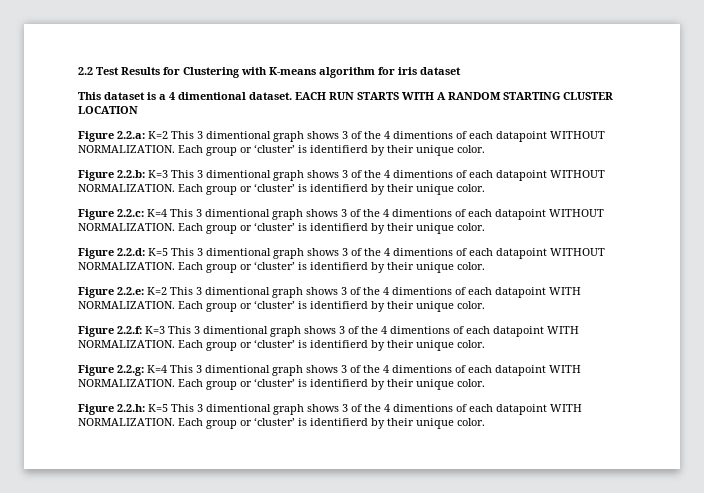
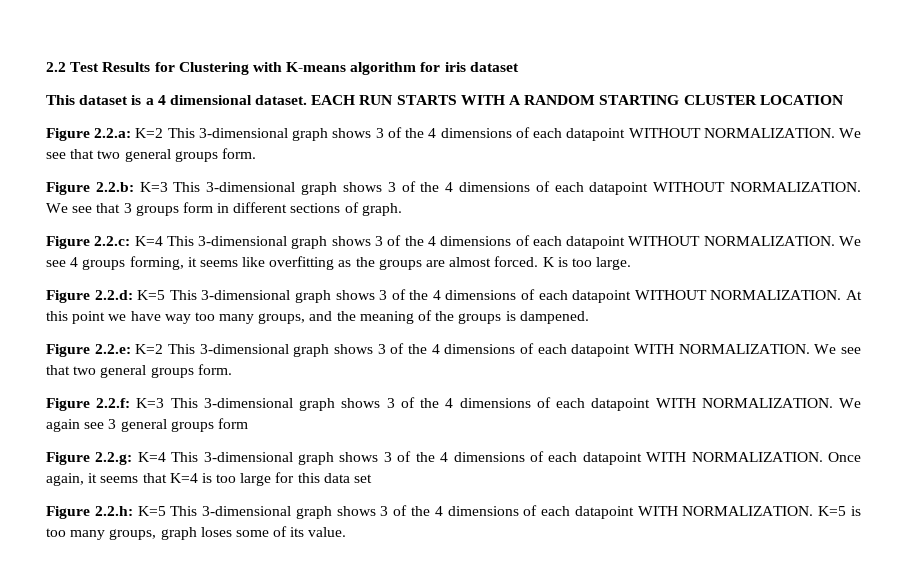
- This dataset is a 4 dimentional dataset.
+ This dataset is a 4 dimensional dataset.
- Figure 2.2.a: K=2 This 3 dimentional graph shows 3 of the 4 dimentions of each datapoint WITHOUT NORMALIZATION. Each group or ‘cluster’ is identifierd by their unique color.
+ Figure 2.2.a: K=2 This 3-dimensional graph shows 3 of the 4 dimensions of each datapoint WITHOUT NORMALIZATION. We see that two general groups form.
- Figure 2.2.b: K=3 This 3 dimentional graph shows 3 of the 4 dimentions of each datapoint WITHOUT NORMALIZATION. Each group or ‘cluster’ is identifierd by their unique color.
+ Figure 2.2.b: K=3 This 3-dimensional graph shows 3 of the 4 dimensions of each datapoint WITHOUT NORMALIZATION. We see that 3 groups form in different sections of graph.
- Figure 2.2.c: K=4 This 3 dimentional graph shows 3 of the 4 dimentions of each datapoint WITHOUT NORMALIZATION. Each group or ‘cluster’ is identifierd by their unique color.
+ Figure 2.2.c: K=4 This 3-dimensional graph shows 3 of the 4 dimensions of each datapoint WITHOUT NORMALIZATION. We see 4 groups forming, it seems like overfitting as the groups are almost forced. K is too large.
- Figure 2.2.d: K=5 This 3 dimentional graph shows 3 of the 4 dimentions of each datapoint WITHOUT NORMALIZATION. Each group or ‘cluster’ is identifierd by their unique color.
+ Figure 2.2.d: K=5 This 3-dimensional graph shows 3 of the 4 dimensions of each datapoint WITHOUT NORMALIZATION. At this point we have way too many groups, and the meaning of the groups is dampened.
- Figure 2.2.e: K=2 This 3 dimentional graph shows 3 of the 4 dimentions of each datapoint WITH NORMALIZATION. Each group or ‘cluster’ is identifierd by their unique color.
+ Figure 2.2.e: K=2 This 3-dimensional graph shows 3 of the 4 dimensions of each datapoint WITH NORMALIZATION. We see that two general groups form.
- Figure 2.2.f: K=3 This 3 dimentional graph shows 3 of the 4 dimentions of each datapoint WITH NORMALIZATION. Each group or ‘cluster’ is identifierd by their unique color.
+ Figure 2.2.f: K=3 This 3-dimensional graph shows 3 of the 4 dimensions of each datapoint WITH NORMALIZATION. We again see 3 general groups form
- Figure 2.2.g: K=4 This 3 dimentional graph shows 3 of the 4 dimentions of each datapoint WITH NORMALIZATION. Each group or ‘cluster’ is identifierd by their unique color.
+ Figure 2.2.g: K=4 This 3-dimensional graph shows 3 of the 4 dimensions of each datapoint WITH NORMALIZATION. Once again, it seems that K=4 is too large for this data set
- Figure 2.2.h: K=5 This 3 dimentional graph shows 3 of the 4 dimentions of each datapoint WITH NORMALIZATION. Each group or ‘cluster’ is identifierd by their unique color.
+ Figure 2.2.h: K=5 This 3-dimensional graph shows 3 of the 4 dimensions of each datapoint WITH NORMALIZATION. K=5 is too many groups, graph loses some of its value.

